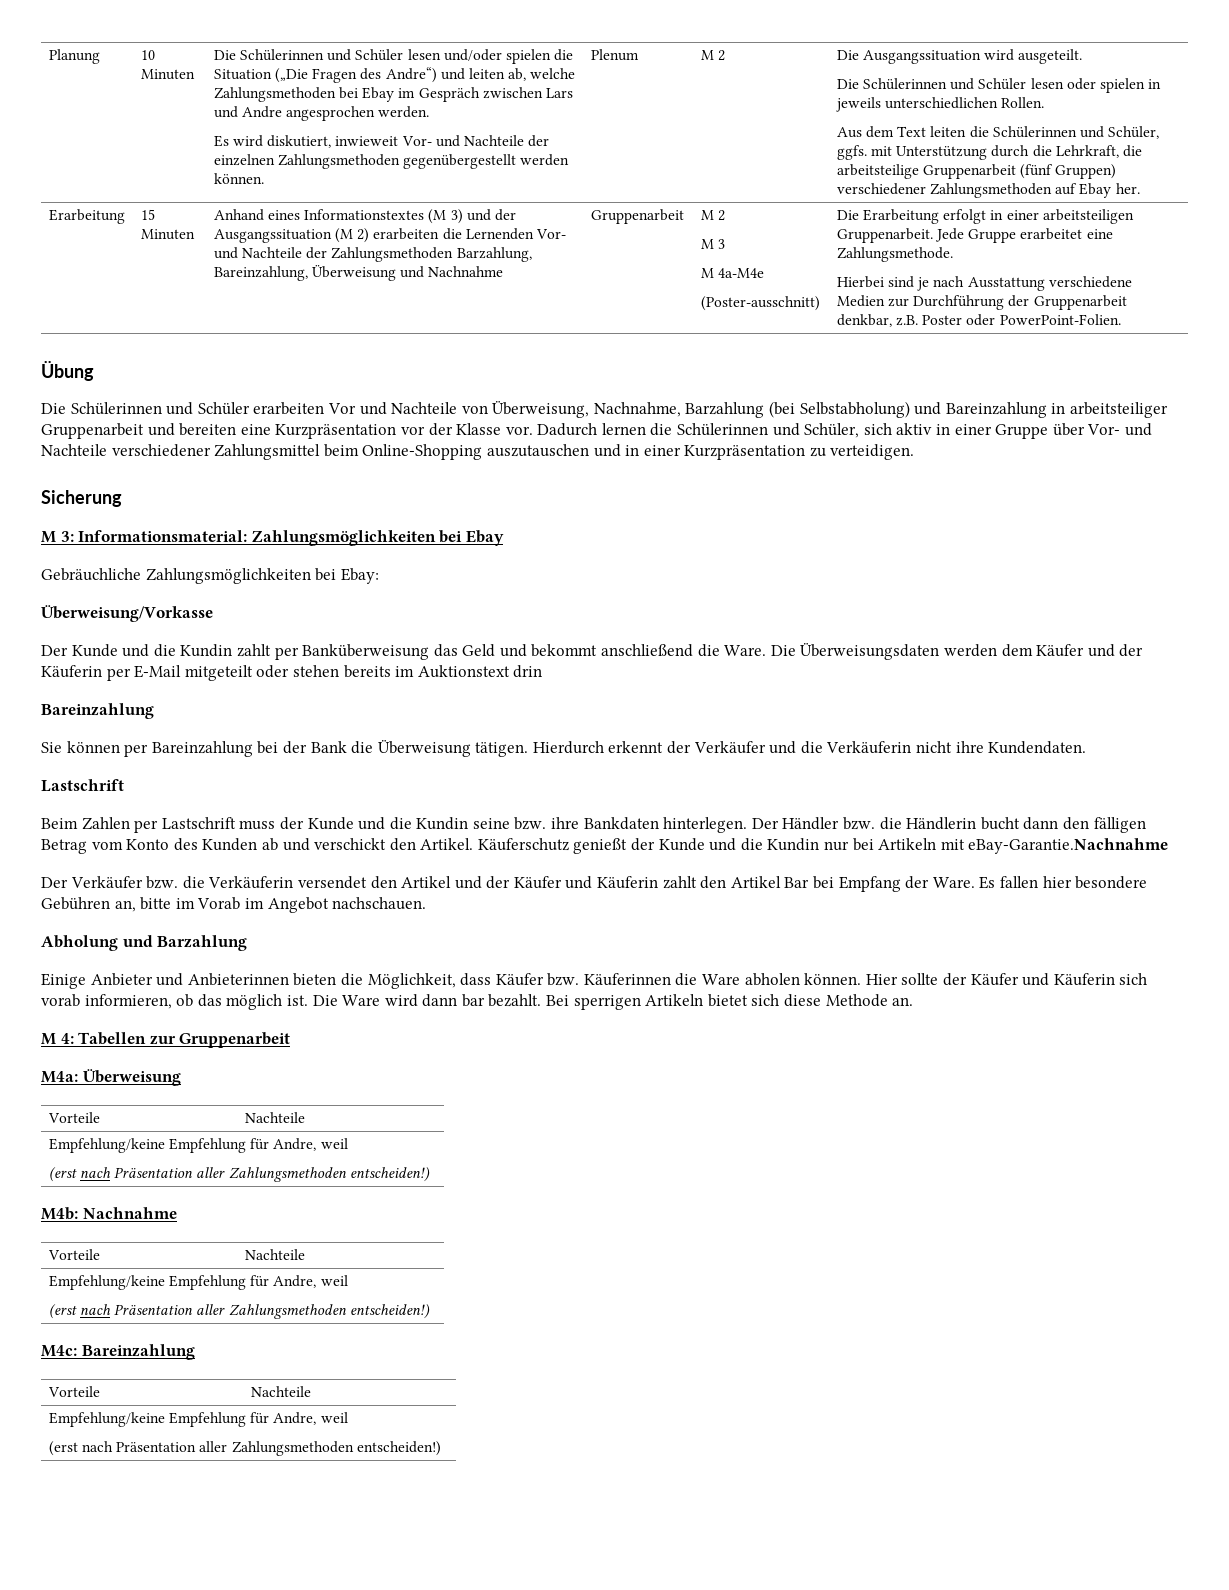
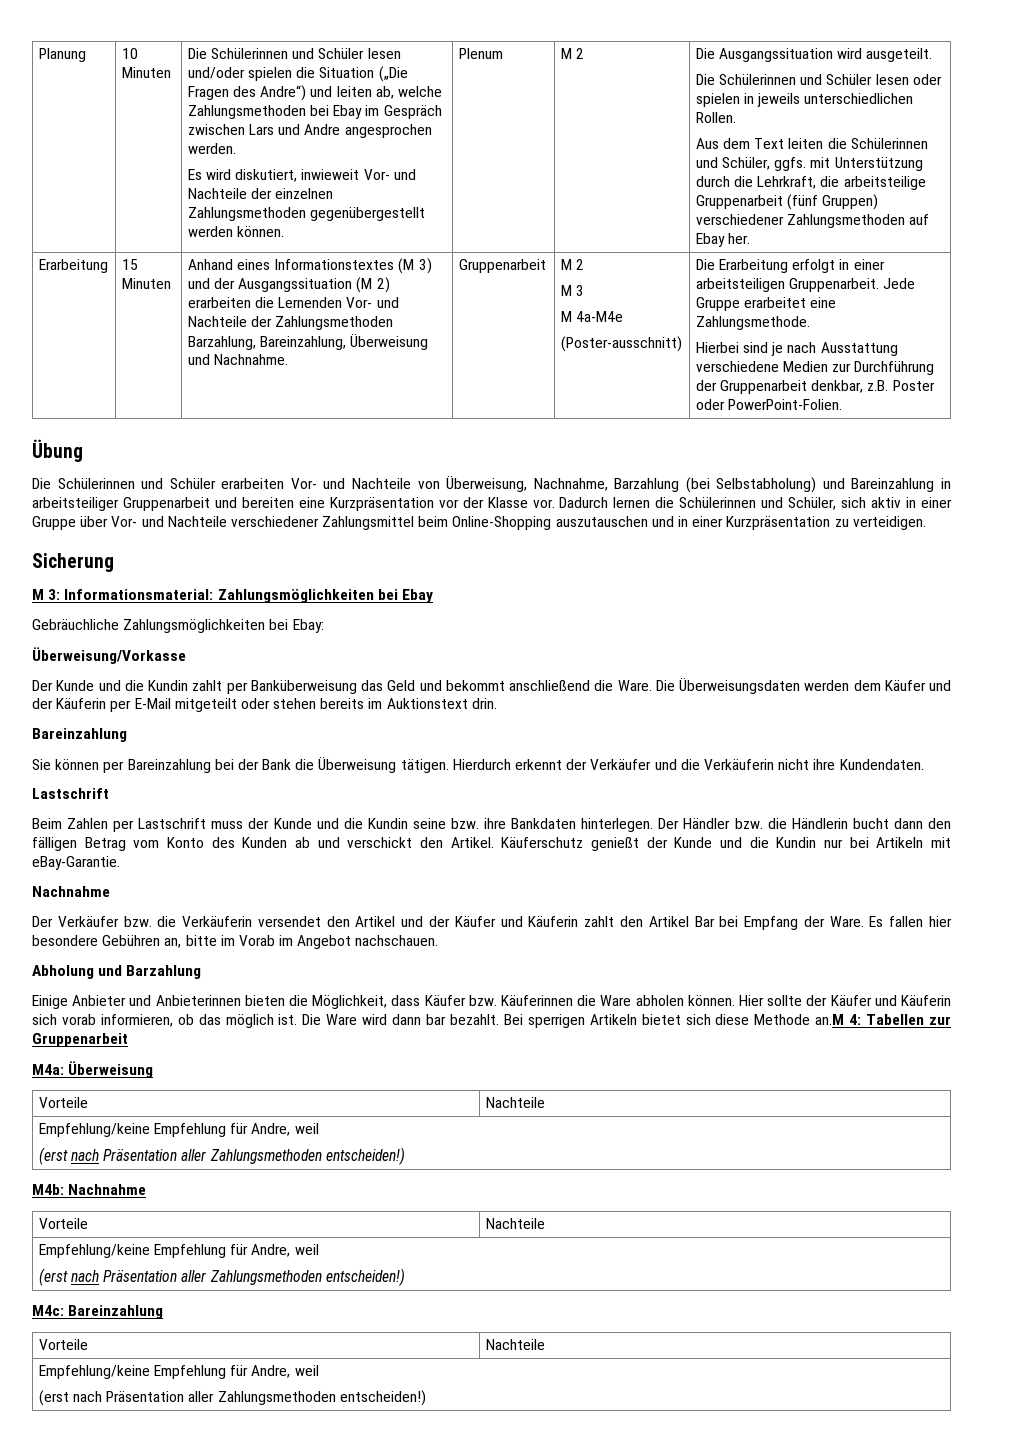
- Anhand eines Informationstextes (M 3) und der Ausgangssituation (M 2) erarbeiten die Lernenden Vor- und Nachteile der Zahlungsmethoden Barzahlung, Bareinzahlung, Überweisung und Nachnahme
+ Anhand eines Informationstextes (M 3) und der Ausgangssituation (M 2) erarbeiten die Lernenden Vor- und Nachteile der Zahlungsmethoden Barzahlung, Bareinzahlung, Überweisung und Nachnahme.
- Die Schülerinnen und Schüler erarbeiten Vor und Nachteile von Überweisung, Nachnahme, Barzahlung (bei Selbstabholung) und Bareinzahlung in arbeitsteiliger Gruppenarbeit und bereiten eine Kurzpräsentation vor der Klasse vor.
+ Die Schülerinnen und Schüler erarbeiten Vor- und Nachteile von Überweisung, Nachnahme, Barzahlung (bei Selbstabholung) und Bareinzahlung in arbeitsteiliger Gruppenarbeit und bereiten eine Kurzpräsentation vor der Klasse vor.
- Die Überweisungsdaten werden dem Käufer und der Käuferin per E-Mail mitgeteilt oder stehen bereits im Auktionstext drin
+ Die Überweisungsdaten werden dem Käufer und der Käuferin per E-Mail mitgeteilt oder stehen bereits im Auktionstext drin.
- Käuferschutz genießt der Kunde und die Kundin nur bei Artikeln mit eBay-Garantie.Nachnahme
+ Käuferschutz genießt der Kunde und die Kundin nur bei Artikeln mit eBay-Garantie.
+ Nachnahme
- Bei sperrigen Artikeln bietet sich diese Methode an.
- M 4: Tabellen zur Gruppenarbeit
+ Bei sperrigen Artikeln bietet sich diese Methode an.M 4: Tabellen zur Gruppenarbeit

